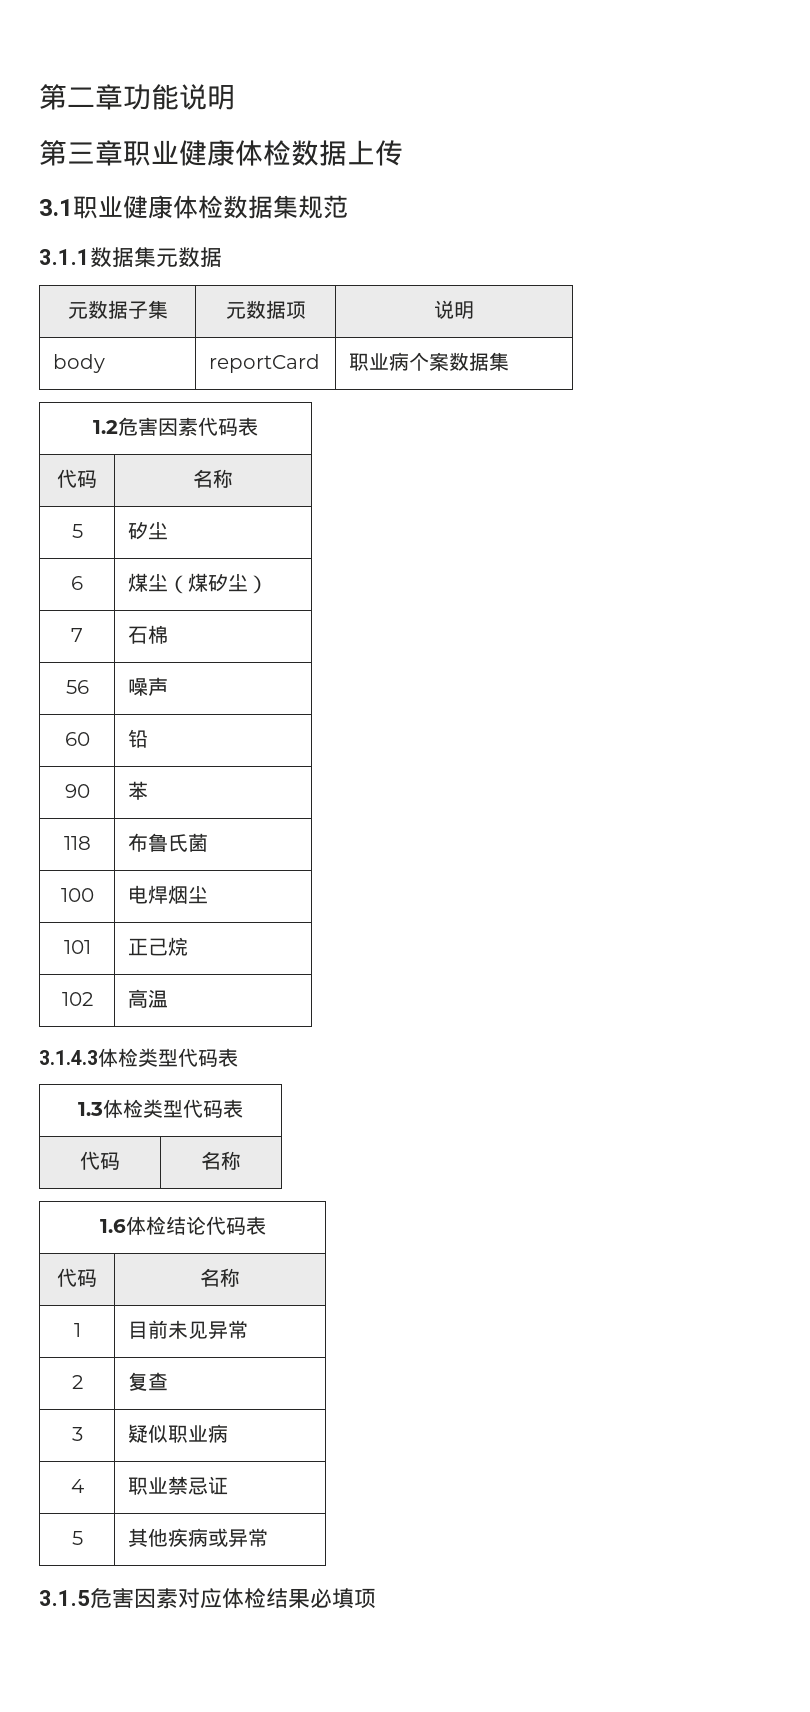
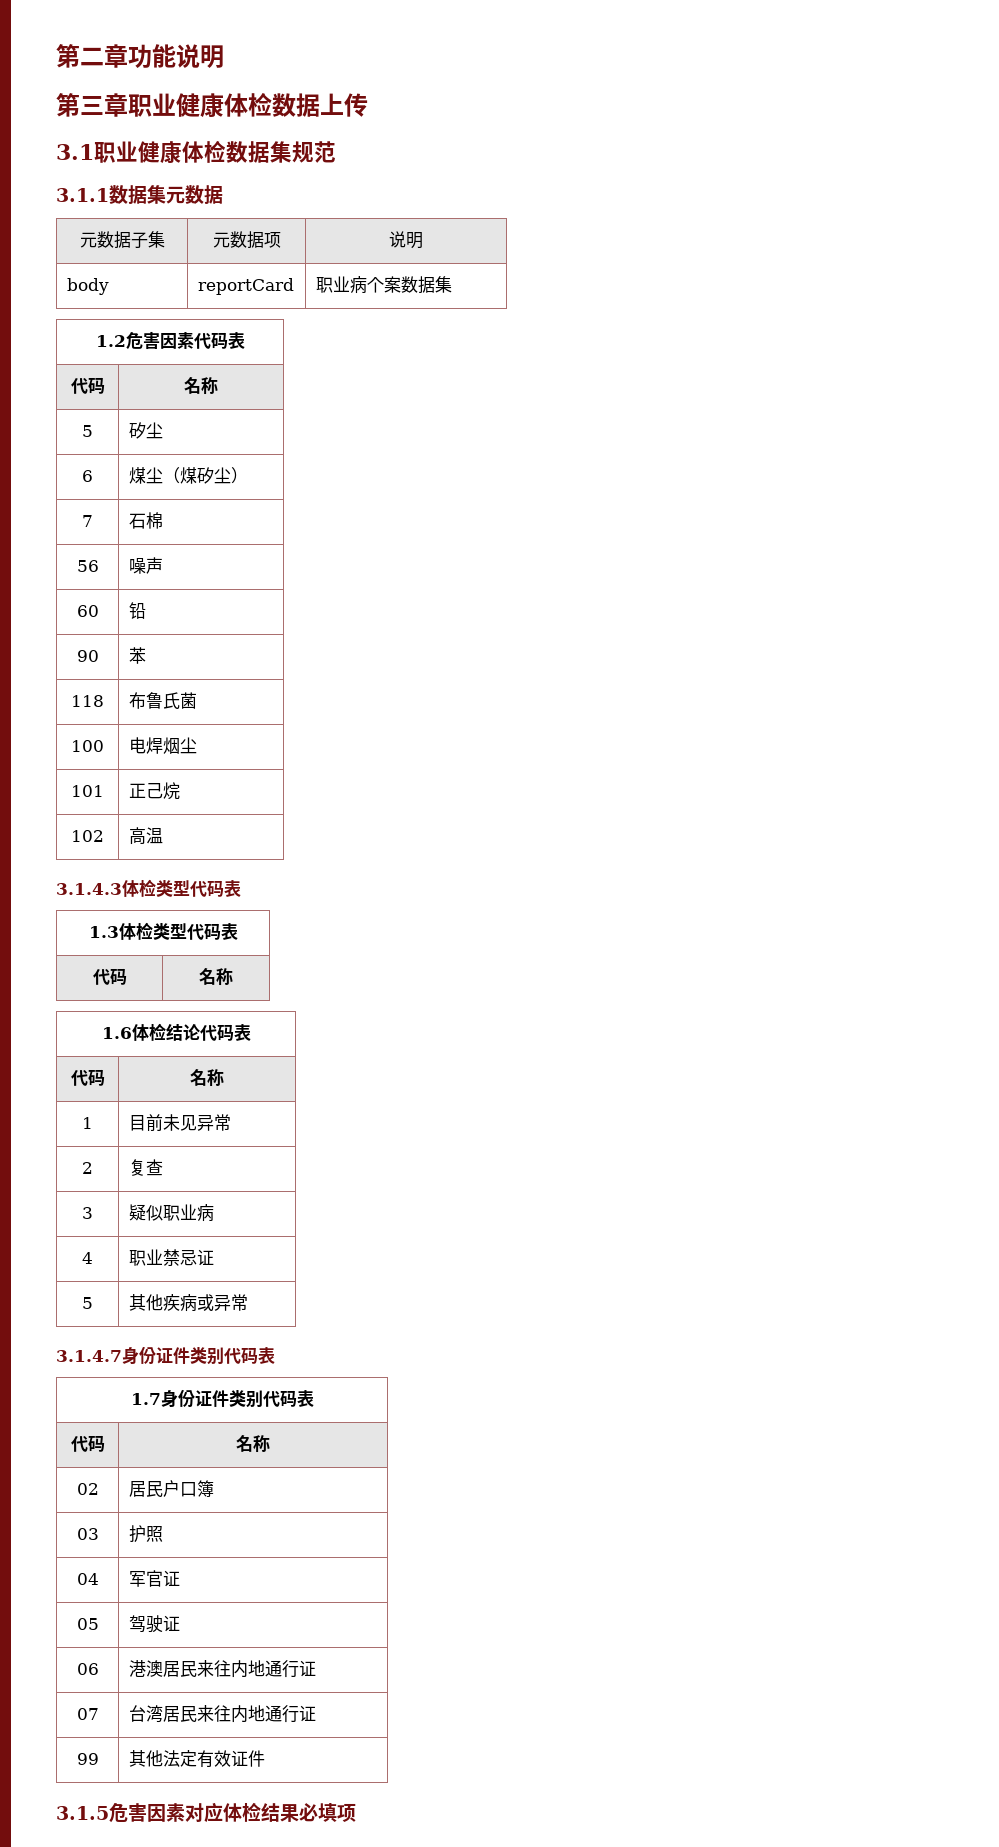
+ 3.1.4.7身份证件类别代码表
+ 1.7身份证件类别代码表
+ 代码 | 名称
+ 02 | 居民户口簿
+ 03 | 护照
+ 04 | 军官证
+ 05 | 驾驶证
+ 06 | 港澳居民来往内地通行证
+ 07 | 台湾居民来往内地通行证
+ 99 | 其他法定有效证件

